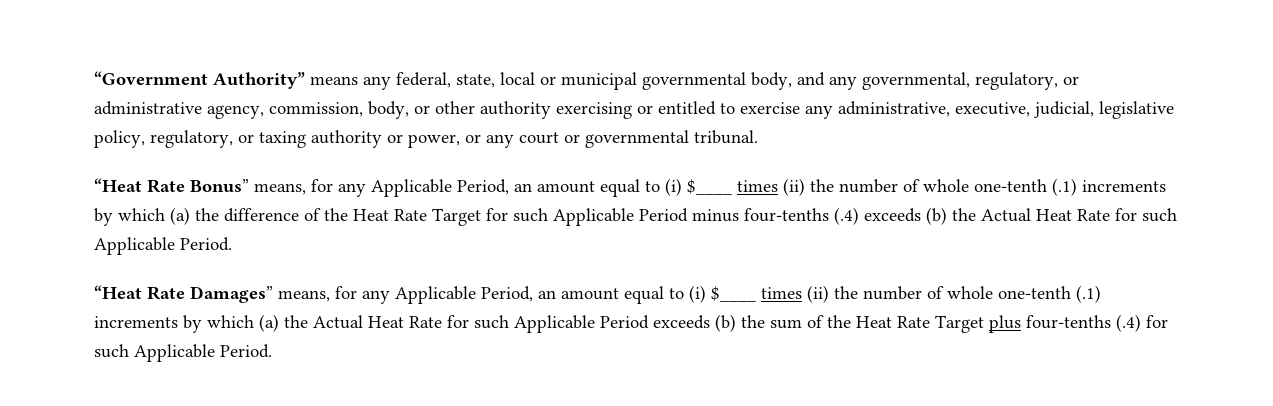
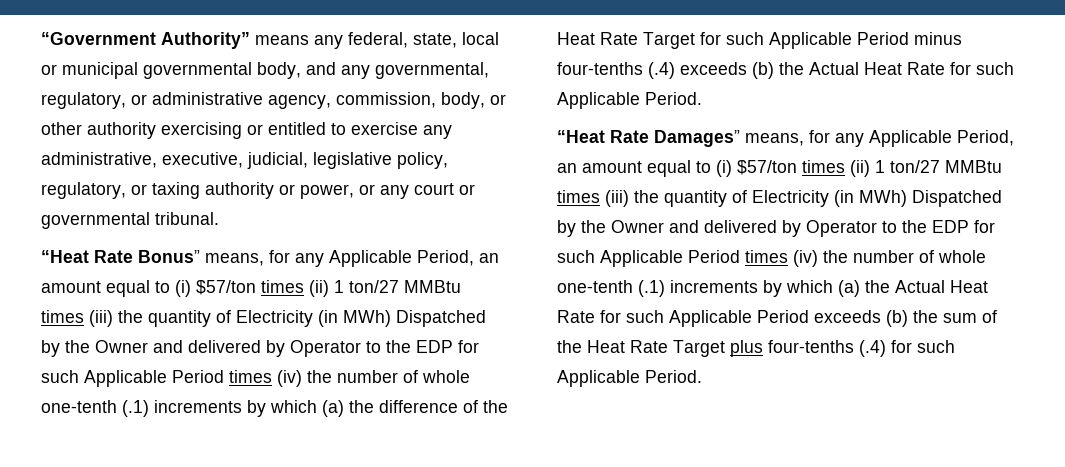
- “Heat Rate Bonus” means, for any Applicable Period, an amount equal to (i) $____ times (ii) the number of whole one-tenth (.1) increments by which (a) the difference of the Heat Rate Target for such Applicable Period minus four-tenths (.4) exceeds (b) the Actual Heat Rate for such Applicable Period.
+ “Heat Rate Bonus” means, for any Applicable Period, an amount equal to (i) $57/ton times (ii) 1 ton/27 MMBtu times (iii) the quantity of Electricity (in MWh) Dispatched by the Owner and delivered by Operator to the EDP for such Applicable Period times (iv) the number of whole one-tenth (.1) increments by which (a) the difference of the Heat Rate Target for such Applicable Period minus four-tenths (.4) exceeds (b) the Actual Heat Rate for such Applicable Period.
- “Heat Rate Damages” means, for any Applicable Period, an amount equal to (i) $____ times (ii) the number of whole one-tenth (.1) increments by which (a) the Actual Heat Rate for such Applicable Period exceeds (b) the sum of the Heat Rate Target plus four-tenths (.4) for such Applicable Period.
+ “Heat Rate Damages” means, for any Applicable Period, an amount equal to (i) $57/ton times (ii) 1 ton/27 MMBtu times (iii) the quantity of Electricity (in MWh) Dispatched by the Owner and delivered by Operator to the EDP for such Applicable Period times (iv) the number of whole one-tenth (.1) increments by which (a) the Actual Heat Rate for such Applicable Period exceeds (b) the sum of the Heat Rate Target plus four-tenths (.4) for such Applicable Period.

